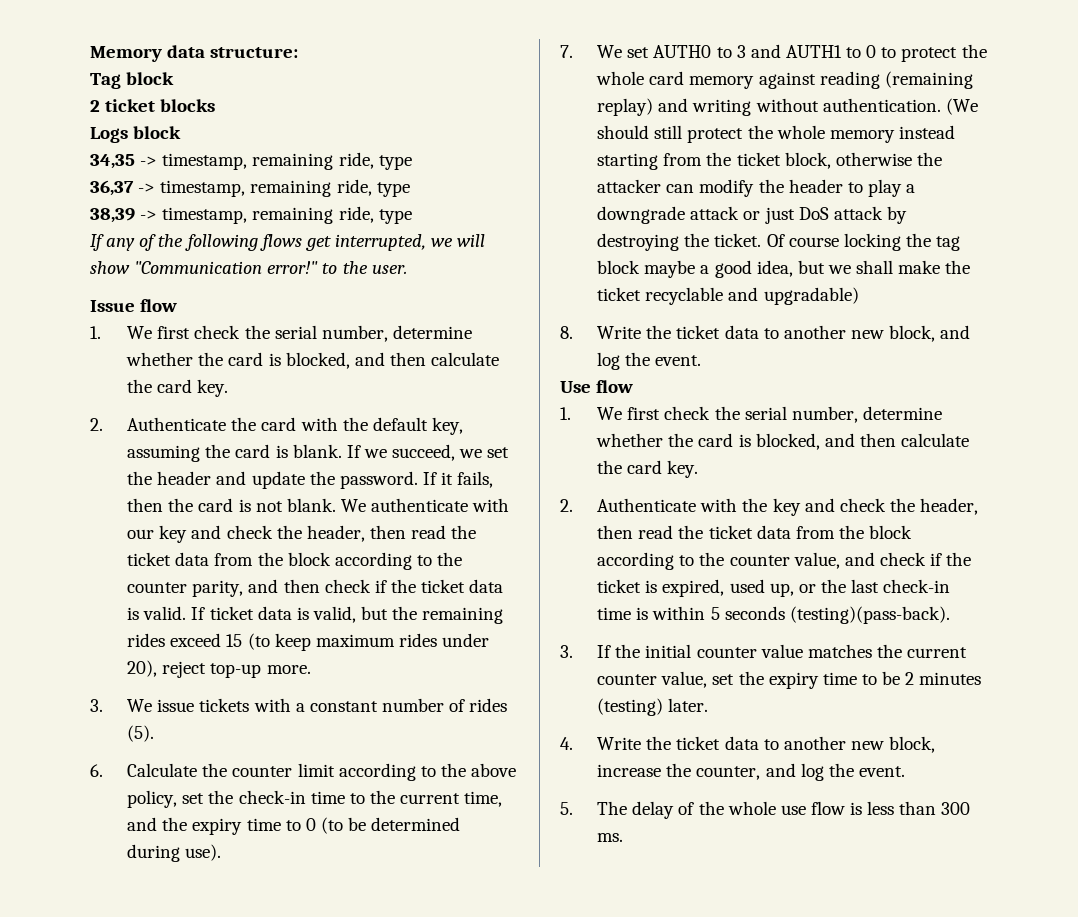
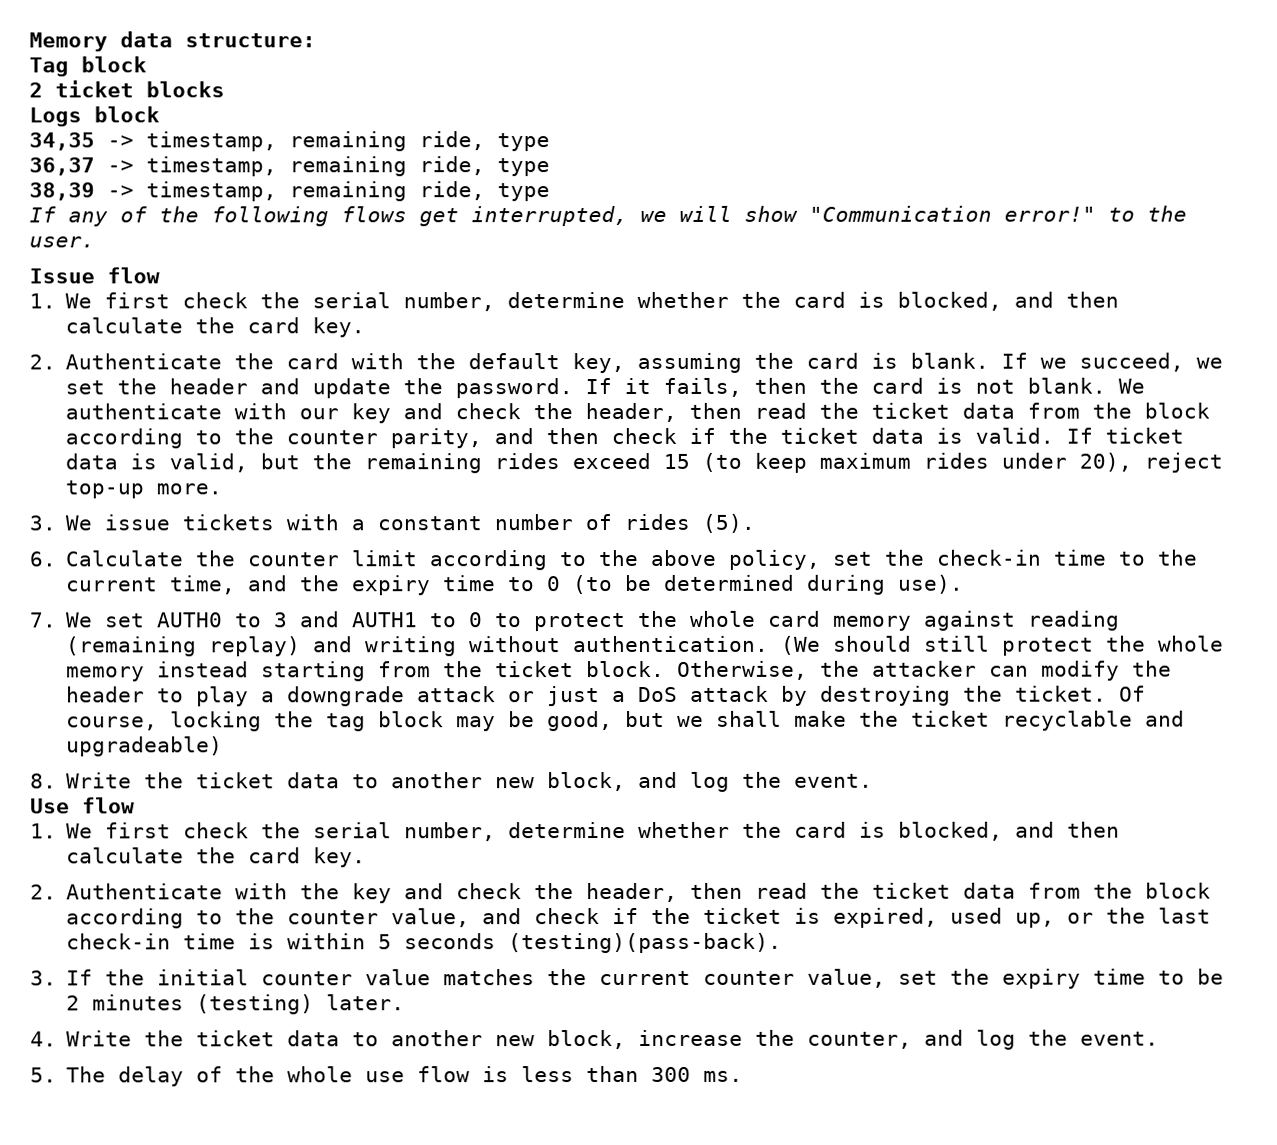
- (We should still protect the whole memory instead starting from the ticket block, otherwise the attacker can modify the header to play a downgrade attack or just DoS attack by destroying the ticket.
+ (We should still protect the whole memory instead starting from the ticket block. Otherwise, the attacker can modify the header to play a downgrade attack or just a DoS attack by destroying the ticket.
- Of course locking the tag block maybe a good idea, but we shall make the ticket recyclable and upgradable)
+ Of course, locking the tag block may be good, but we shall make the ticket recyclable and upgradeable)

